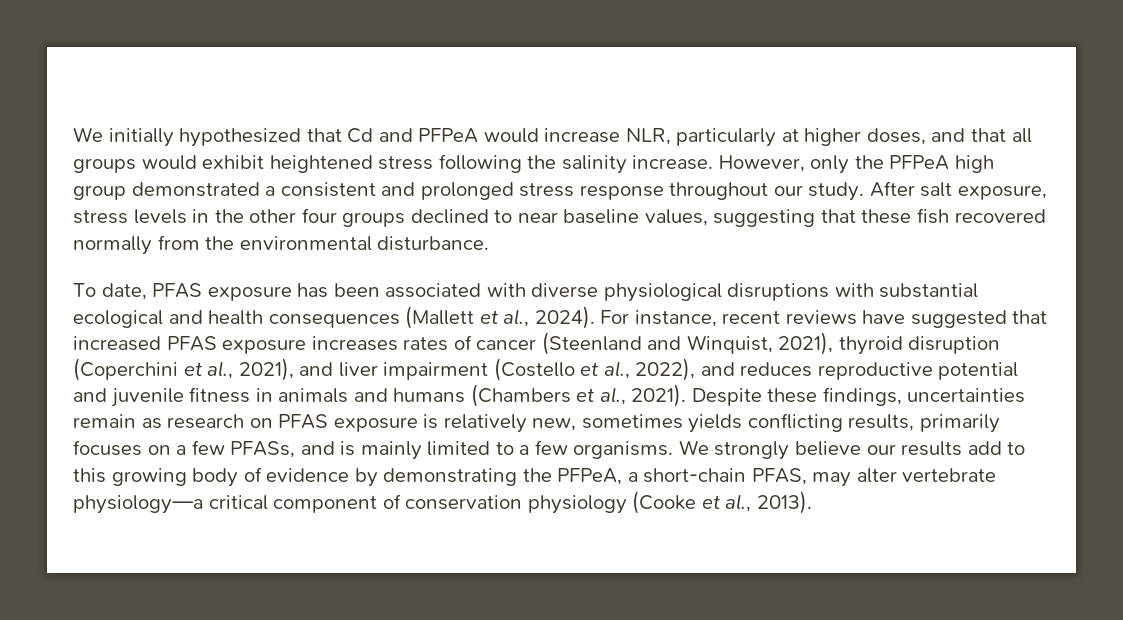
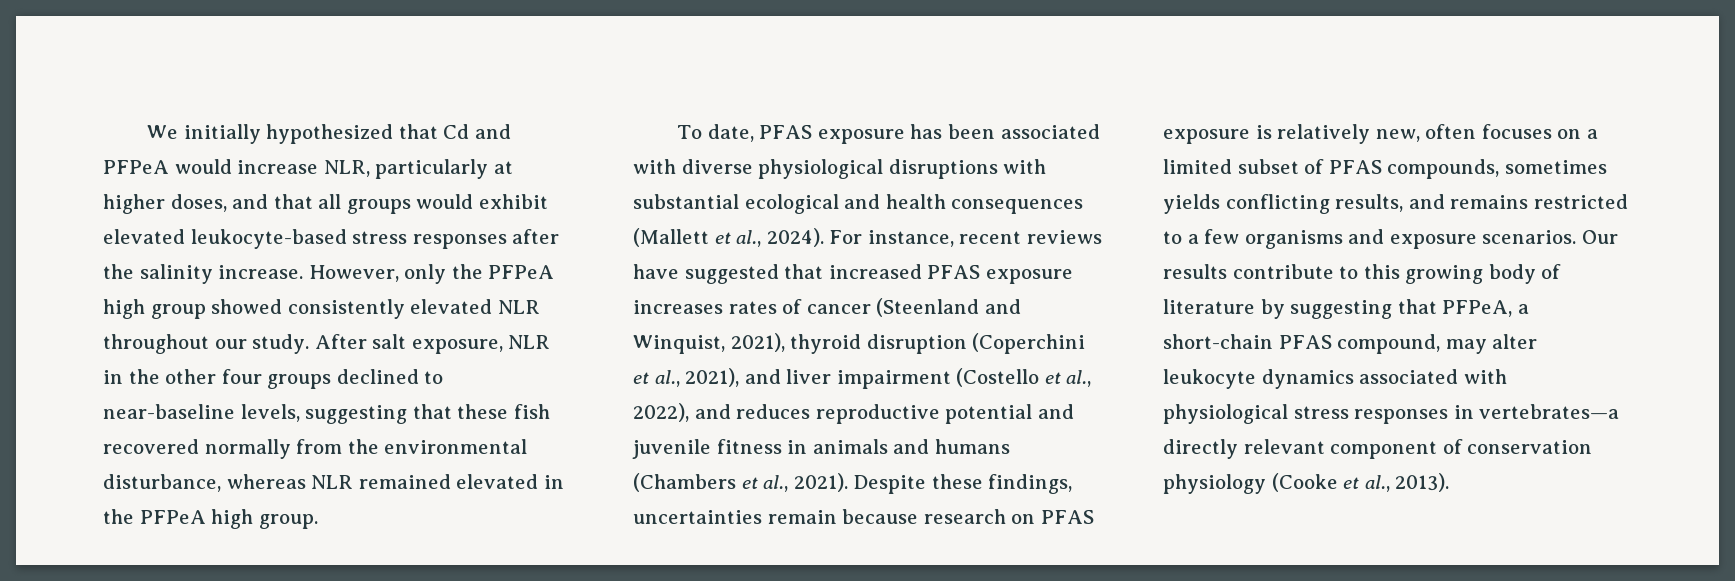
- We initially hypothesized that Cd and PFPeA would increase NLR, particularly at higher doses, and that all groups would exhibit heightened stress following the salinity increase.
+ We initially hypothesized that Cd and PFPeA would increase NLR, particularly at higher doses, and that all groups would exhibit elevated leukocyte-based stress responses after the salinity increase.
- However, only the PFPeA high group demonstrated a consistent and prolonged stress response throughout our study.
+ However, only the PFPeA high group showed consistently elevated NLR throughout our study.
- After salt exposure, stress levels in the other four groups declined to near baseline values, suggesting that these fish recovered normally from the environmental disturbance.
+ After salt exposure, NLR in the other four groups declined to near-baseline levels, suggesting that these fish recovered normally from the environmental disturbance, whereas NLR remained elevated in the PFPeA high group.
- Despite these findings, uncertainties remain as research on PFAS exposure is relatively new, sometimes yields conflicting results, primarily focuses on a few PFASs, and is mainly limited to a few organisms. We strongly believe our results add to this growing body of evidence by demonstrating the PFPeA, a short-chain PFAS, may alter vertebrate physiology—a critical component of conservation physiology (Cooke et al., 2013).
+ Despite these findings, uncertainties remain because research on PFAS exposure is relatively new, often focuses on a limited subset of PFAS compounds, sometimes yields conflicting results, and remains restricted to a few organisms and exposure scenarios. Our results contribute to this growing body of literature by suggesting that PFPeA, a short-chain PFAS compound, may alter leukocyte dynamics associated with physiological stress responses in vertebrates—a directly relevant component of conservation physiology (Cooke et al., 2013).

